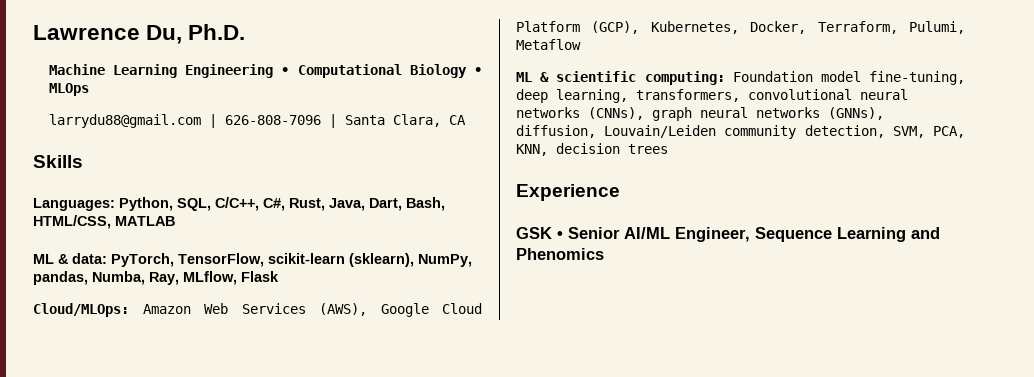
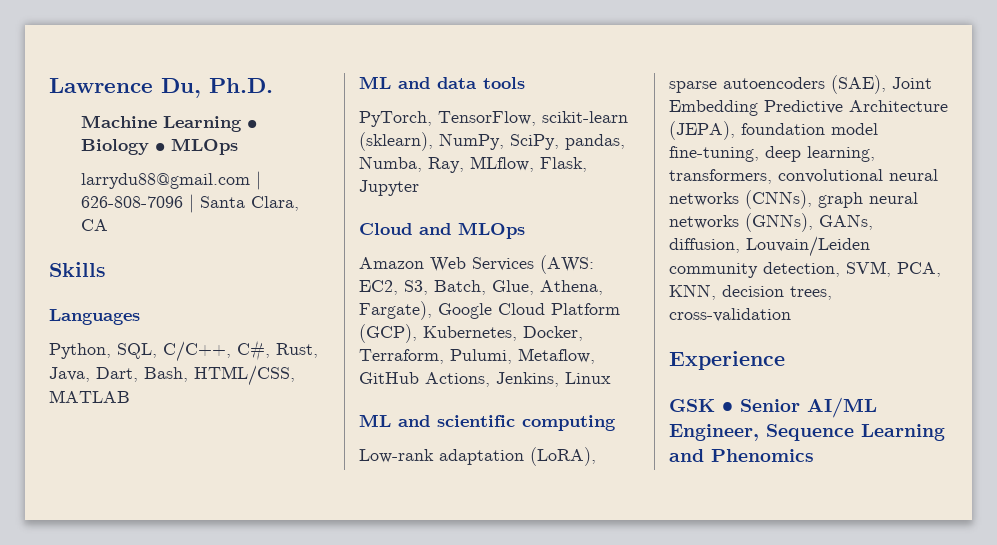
- Machine Learning Engineering • Computational Biology • MLOps
+ Machine Learning • Biology • MLOps
- Languages: Python, SQL, C/C++, C#, Rust, Java, Dart, Bash, HTML/CSS, MATLAB
+ Languages
+ Python, SQL, C/C++, C#, Rust, Java, Dart, Bash, HTML/CSS, MATLAB
- ML & data: PyTorch, TensorFlow, scikit-learn (sklearn), NumPy, pandas, Numba, Ray, MLflow, Flask
- Cloud/MLOps: Amazon Web Services (AWS), Google Cloud Platform (GCP), Kubernetes, Docker, Terraform, Pulumi, Metaflow
- ML & scientific computing: Foundation model fine-tuning, deep learning, transformers, convolutional neural networks (CNNs), graph neural networks (GNNs), diffusion, Louvain/Leiden community detection, SVM, PCA, KNN, decision trees
+ ML and data tools
+ PyTorch, TensorFlow, scikit-learn (sklearn), NumPy, SciPy, pandas, Numba, Ray, MLflow, Flask, Jupyter
+ Cloud and MLOps
+ Amazon Web Services (AWS: EC2, S3, Batch, Glue, Athena, Fargate), Google Cloud Platform (GCP), Kubernetes, Docker, Terraform, Pulumi, Metaflow, GitHub Actions, Jenkins, Linux
+ ML and scientific computing
+ Low-rank adaptation (LoRA), sparse autoencoders (SAE), Joint Embedding Predictive Architecture (JEPA), foundation model fine-tuning, deep learning, transformers, convolutional neural networks (CNNs), graph neural networks (GNNs), GANs, diffusion, Louvain/Leiden community detection, SVM, PCA, KNN, decision trees, cross-validation

